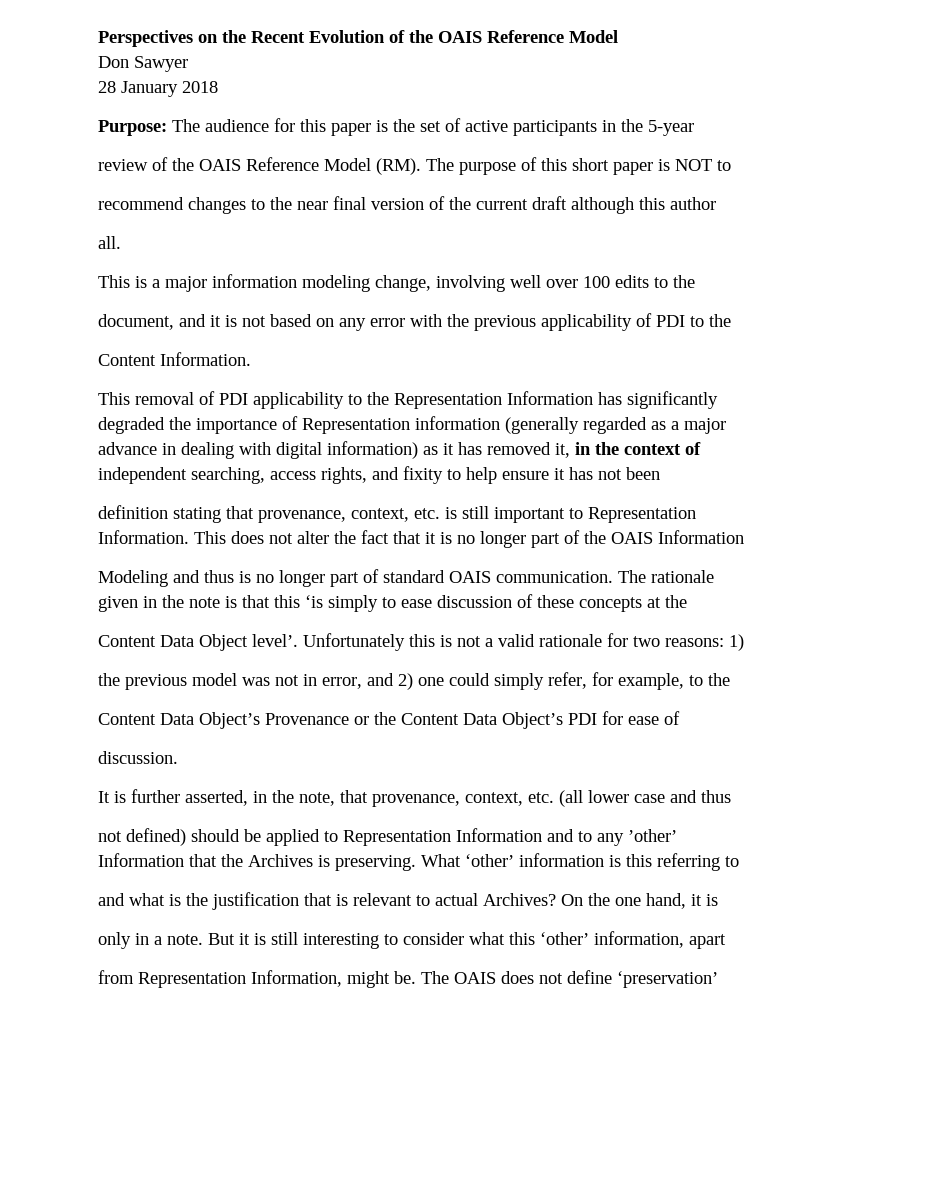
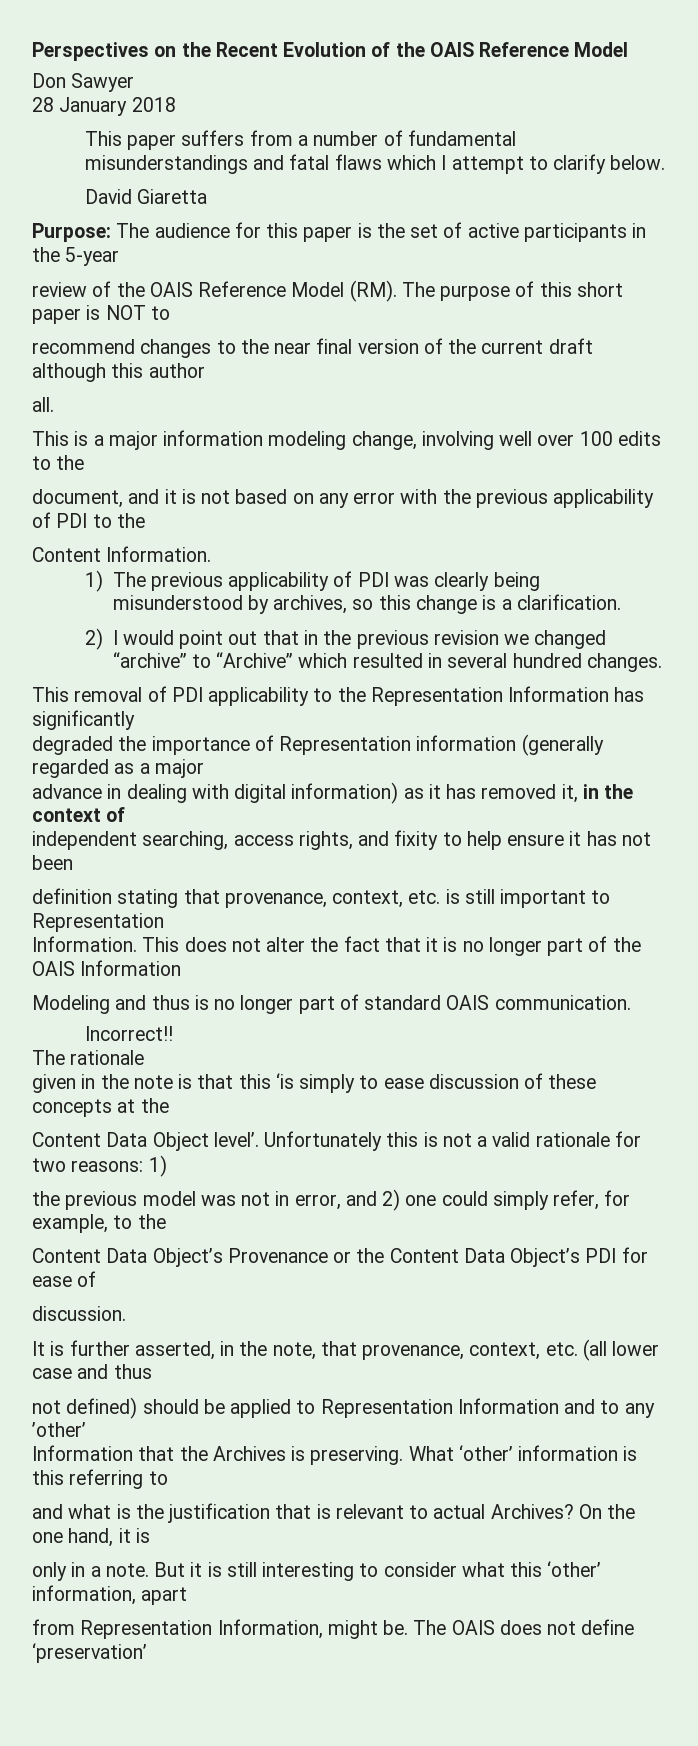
+ This paper suffers from a number of fundamental misunderstandings and fatal flaws which I attempt to clarify below.
+ David Giaretta
+ 1) The previous applicability of PDI was clearly being misunderstood by archives, so this change is a clarification.
+ 2) I would point out that in the previous revision we changed “archive” to “Archive” which resulted in several hundred changes.
- Modeling and thus is no longer part of standard OAIS communication. The rationale
+ Modeling and thus is no longer part of standard OAIS communication.
+ Incorrect!!
+ The rationale

